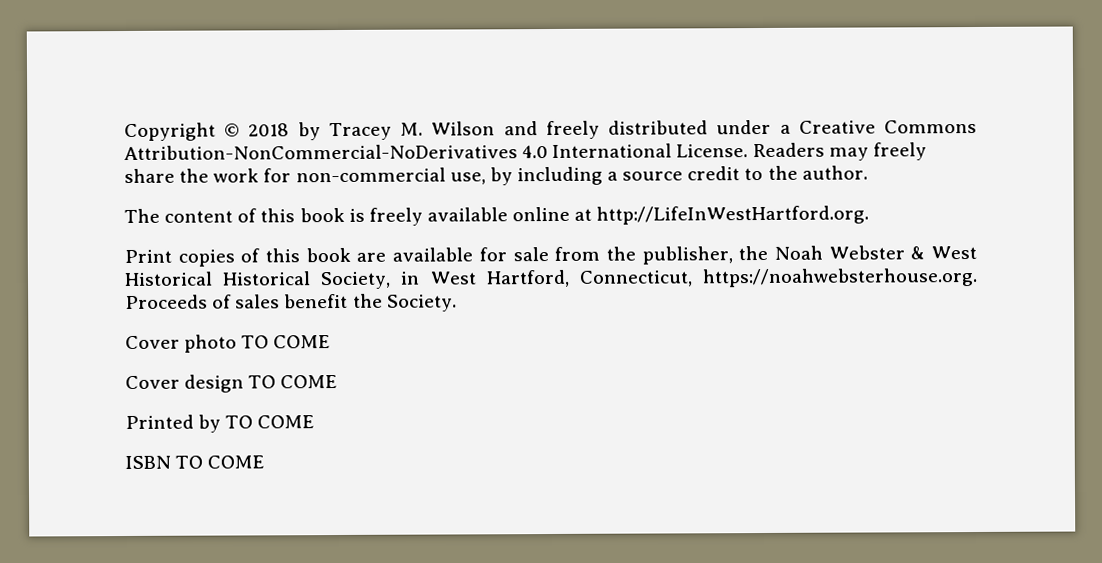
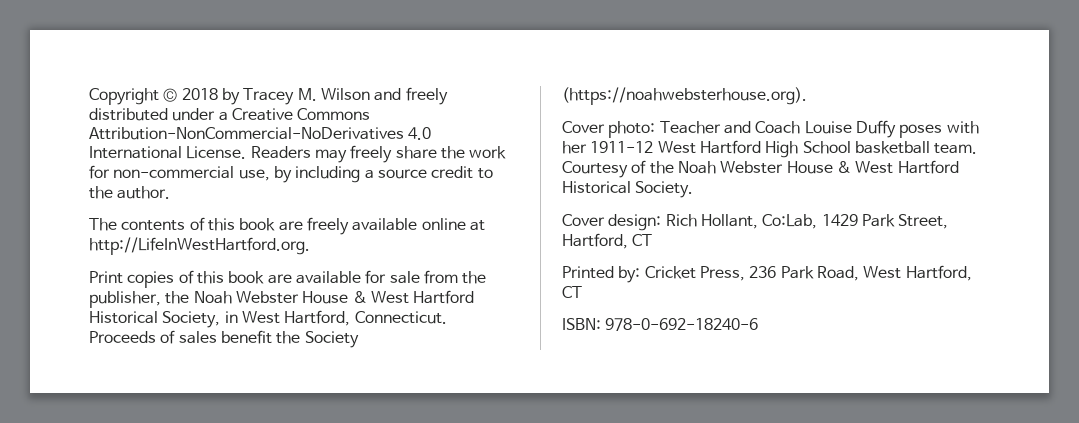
- The content of this book is freely available online at http://LifeInWestHartford.org.
+ The contents of this book are freely available online at http://LifeInWestHartford.org.
- Print copies of this book are available for sale from the publisher, the Noah Webster & West Historical Historical Society, in West Hartford, Connecticut, https://noahwebsterhouse.org. Proceeds of sales benefit the Society.
- Cover photo TO COME
- Cover design TO COME
- Printed by TO COME
- ISBN TO COME
+ Print copies of this book are available for sale from the publisher, the Noah Webster House & West Hartford Historical Society, in West Hartford, Connecticut. Proceeds of sales benefit the Society (https://noahwebsterhouse.org).
+ Cover photo: Teacher and Coach Louise Duffy poses with her 1911-12 West Hartford High School basketball team. Courtesy of the Noah Webster House & West Hartford Historical Society.
+ Cover design: Rich Hollant, Co:Lab, 1429 Park Street, Hartford, CT
+ Printed by: Cricket Press, 236 Park Road, West Hartford, CT
+ ISBN: 978-0-692-18240-6

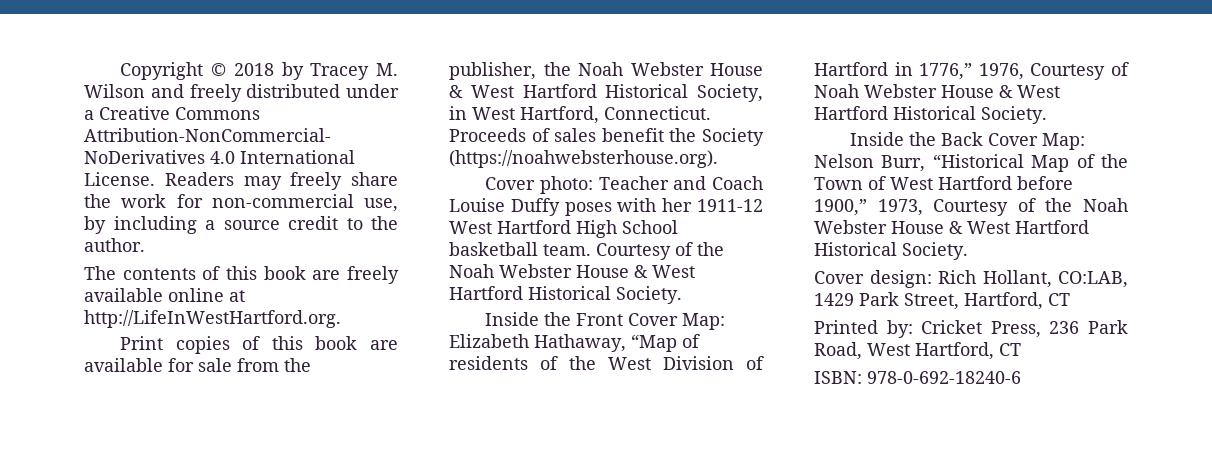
+ Inside the Front Cover Map: Elizabeth Hathaway, “Map of residents of the West Division of Hartford in 1776,” 1976, Courtesy of Noah Webster House & West Hartford Historical Society.
+ Inside the Back Cover Map: Nelson Burr, “Historical Map of the Town of West Hartford before 1900,” 1973, Courtesy of the Noah Webster House & West Hartford Historical Society.
- Cover design: Rich Hollant, Co:Lab, 1429 Park Street, Hartford, CT
+ Cover design: Rich Hollant, CO:LAB, 1429 Park Street, Hartford, CT

